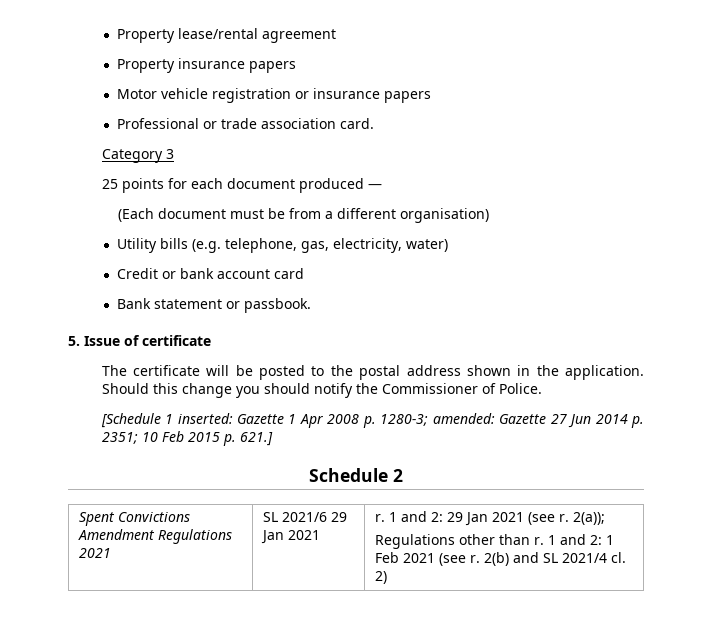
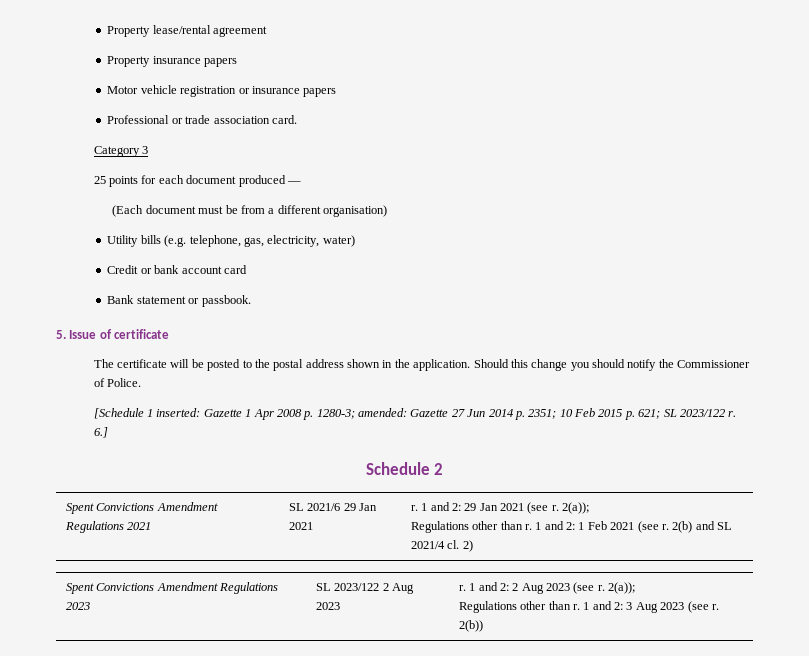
- [Schedule 1 inserted: Gazette 1 Apr 2008 p. 1280-3; amended: Gazette 27 Jun 2014 p. 2351; 10 Feb 2015 p. 621.]
+ [Schedule 1 inserted: Gazette 1 Apr 2008 p. 1280-3; amended: Gazette 27 Jun 2014 p. 2351; 10 Feb 2015 p. 621; SL 2023/122 r. 6.]
+ Spent Convictions Amendment Regulations 2023 | SL 2023/122 2 Aug 2023 | r. 1 and 2: 2 Aug 2023 (see r. 2(a));
+ Regulations other than r. 1 and 2: 3 Aug 2023 (see r. 2(b))

